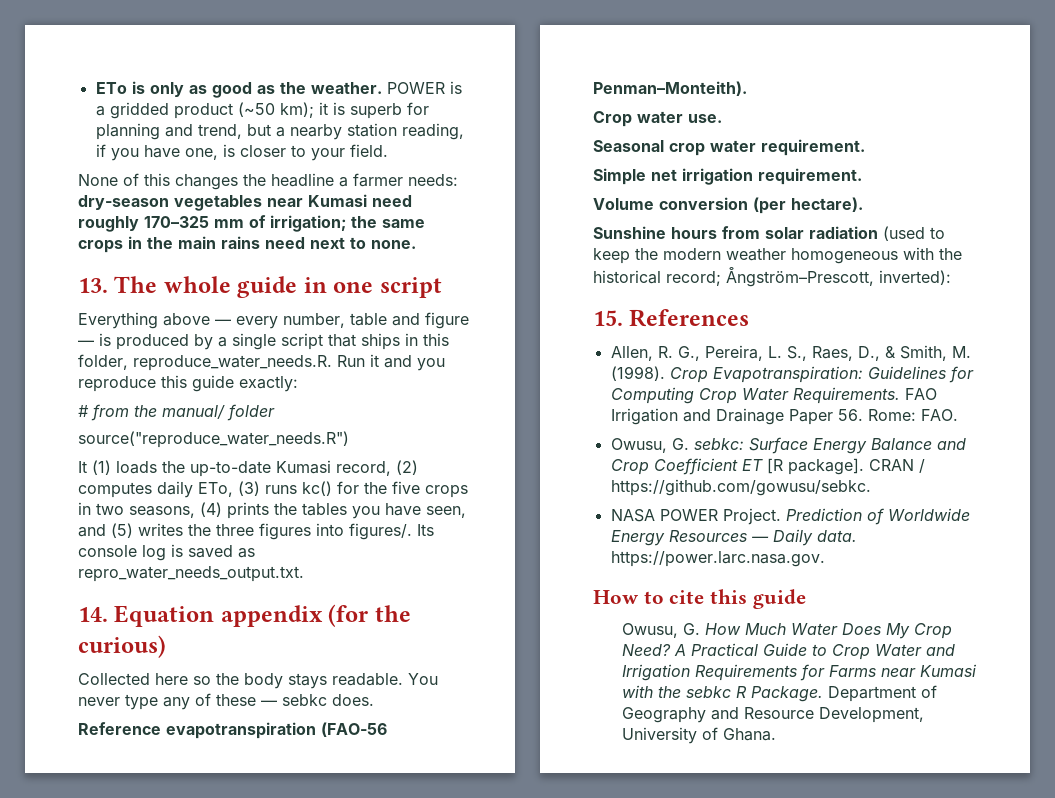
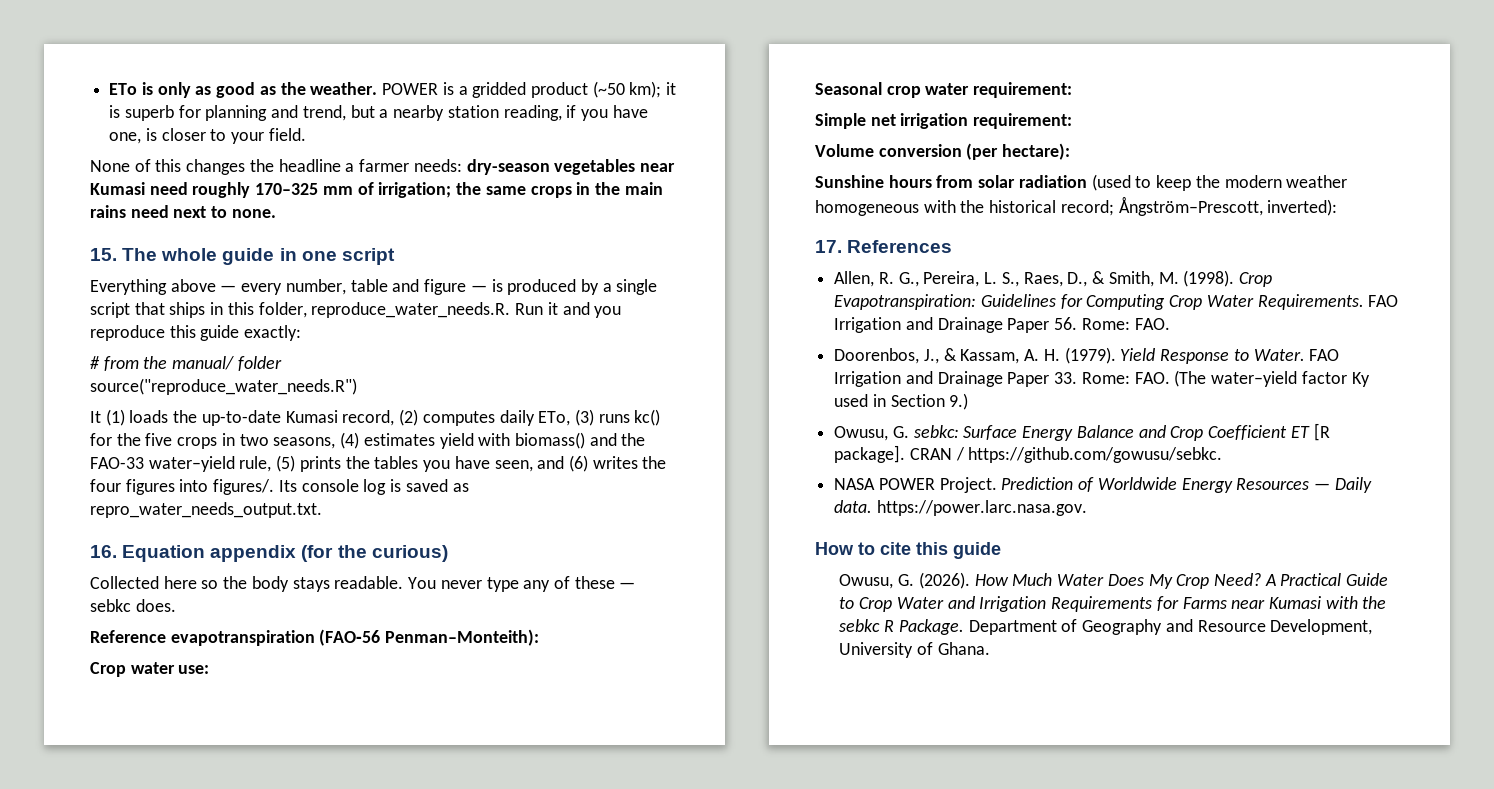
- 13. The whole guide in one script
+ 15. The whole guide in one script
- It (1) loads the up-to-date Kumasi record, (2) computes daily ETo, (3) runs kc() for the five crops in two seasons, (4) prints the tables you have seen, and (5) writes the three figures into figures/.
+ It (1) loads the up-to-date Kumasi record, (2) computes daily ETo, (3) runs kc() for the five crops in two seasons, (4) estimates yield with biomass() and the FAO-33 water–yield rule, (5) prints the tables you have seen, and (6) writes the four figures into figures/.
- 14. Equation appendix (for the curious)
+ 16. Equation appendix (for the curious)
- Reference evapotranspiration (FAO‑56 Penman–Monteith).
+ Reference evapotranspiration (FAO‑56 Penman–Monteith):
- Crop water use.
+ Crop water use:
- Seasonal crop water requirement.
+ Seasonal crop water requirement:
- Simple net irrigation requirement.
+ Simple net irrigation requirement:
- Volume conversion (per hectare).
+ Volume conversion (per hectare):
- 15. References
+ 17. References
+ Doorenbos, J., & Kassam, A. H. (1979). Yield Response to Water. FAO Irrigation and Drainage Paper 33. Rome: FAO. (The water–yield factor Ky used in Section 9.)
- Owusu, G. How Much Water Does My Crop Need?
+ Owusu, G. (2026). How Much Water Does My Crop Need?

